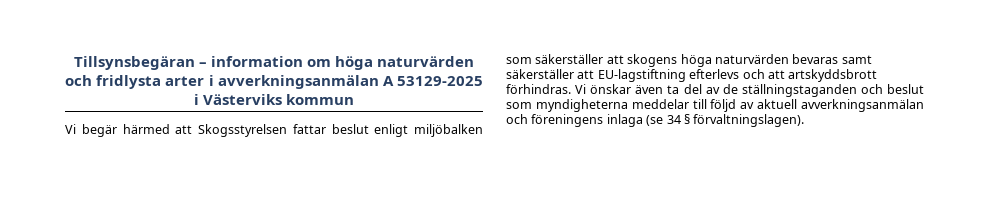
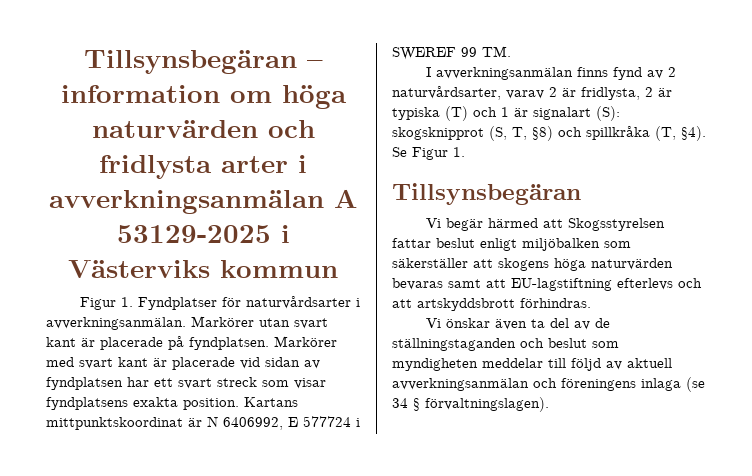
+ Figur 1. Fyndplatser för naturvårdsarter i avverkningsanmälan. Markörer utan svart kant är placerade på fyndplatsen. Markörer med svart kant är placerade vid sidan av fyndplatsen har ett svart streck som visar fyndplatsens exakta position. Kartans mittpunktskoordinat är N 6406992, E 577724 i SWEREF 99 TM.
+ I avverkningsanmälan finns fynd av 2 naturvårdsarter, varav 2 är fridlysta, 2 är typiska (T) och 1 är signalart (S): skogsknipprot (S, T, §8) och spillkråka (T, §4). Se Figur 1.
+ Tillsynsbegäran
- Vi begär härmed att Skogsstyrelsen fattar beslut enligt miljöbalken som säkerställer att skogens höga naturvärden bevaras samt säkerställer att EU-lagstiftning efterlevs och att artskyddsbrott förhindras. Vi önskar även ta del av de ställningstaganden och beslut som myndigheterna meddelar till följd av aktuell avverkningsanmälan och föreningens inlaga (se 34 § förvaltningslagen).
+ Vi begär härmed att Skogsstyrelsen fattar beslut enligt miljöbalken som säkerställer att skogens höga naturvärden bevaras samt att EU-lagstiftning efterlevs och att artskyddsbrott förhindras.
+ Vi önskar även ta del av de ställningstaganden och beslut som myndigheten meddelar till följd av aktuell avverkningsanmälan och föreningens inlaga (se 34 § förvaltningslagen).

